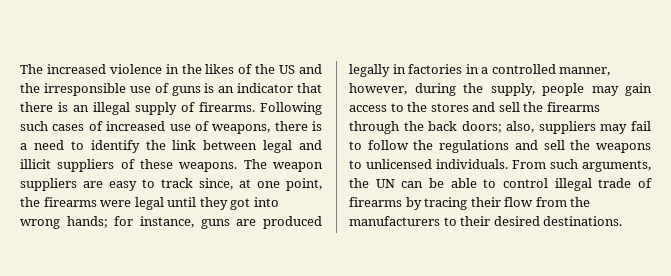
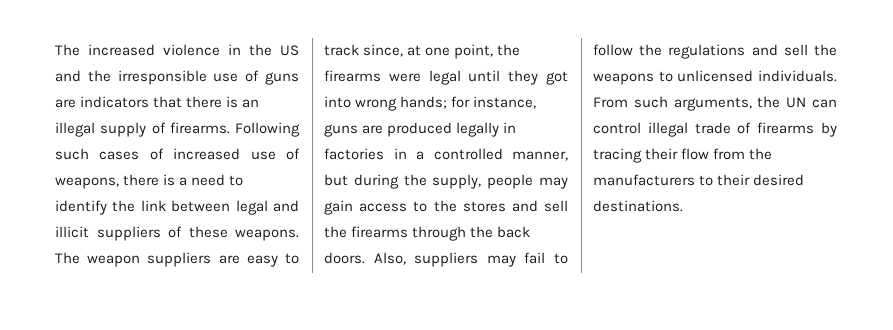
- The increased violence in the likes of the US and the irresponsible use of guns is an indicator that there is an illegal supply of firearms.
+ The increased violence in the US and the irresponsible use of guns are indicators that there is an illegal supply of firearms.
- for instance, guns are produced legally in factories in a controlled manner, however, during the supply, people may gain access to the stores and sell the firearms through the back doors; also, suppliers may fail to follow the regulations and sell the weapons to unlicensed individuals.
+ for instance, guns are produced legally in factories in a controlled manner, but during the supply, people may gain access to the stores and sell the firearms through the back doors. Also, suppliers may fail to follow the regulations and sell the weapons to unlicensed individuals.
- From such arguments, the UN can be able to control illegal trade of firearms by tracing their flow from the manufacturers to their desired destinations.
+ From such arguments, the UN can control illegal trade of firearms by tracing their flow from the manufacturers to their desired destinations.

